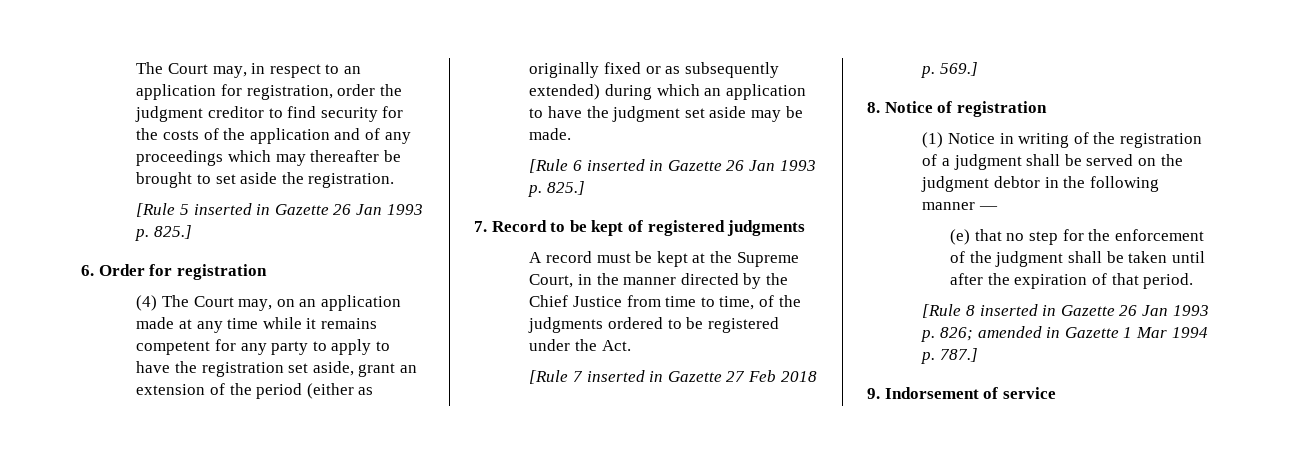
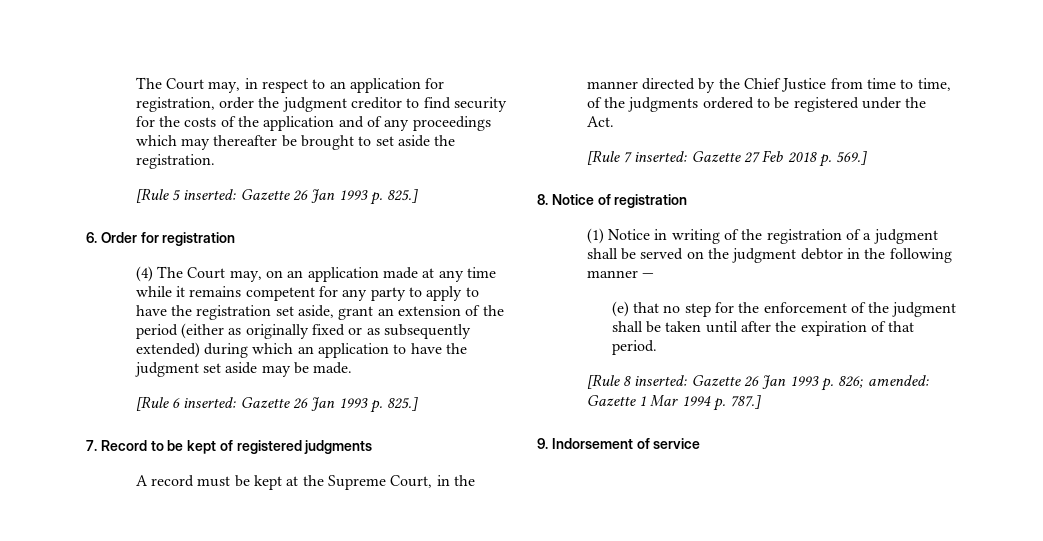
- [Rule 5 inserted in Gazette 26 Jan 1993 p. 825.]
+ [Rule 5 inserted: Gazette 26 Jan 1993 p. 825.]
- [Rule 6 inserted in Gazette 26 Jan 1993 p. 825.]
+ [Rule 6 inserted: Gazette 26 Jan 1993 p. 825.]
- [Rule 7 inserted in Gazette 27 Feb 2018 p. 569.]
+ [Rule 7 inserted: Gazette 27 Feb 2018 p. 569.]
- [Rule 8 inserted in Gazette 26 Jan 1993 p. 826; amended in Gazette 1 Mar 1994 p. 787.]
+ [Rule 8 inserted: Gazette 26 Jan 1993 p. 826; amended: Gazette 1 Mar 1994 p. 787.]

